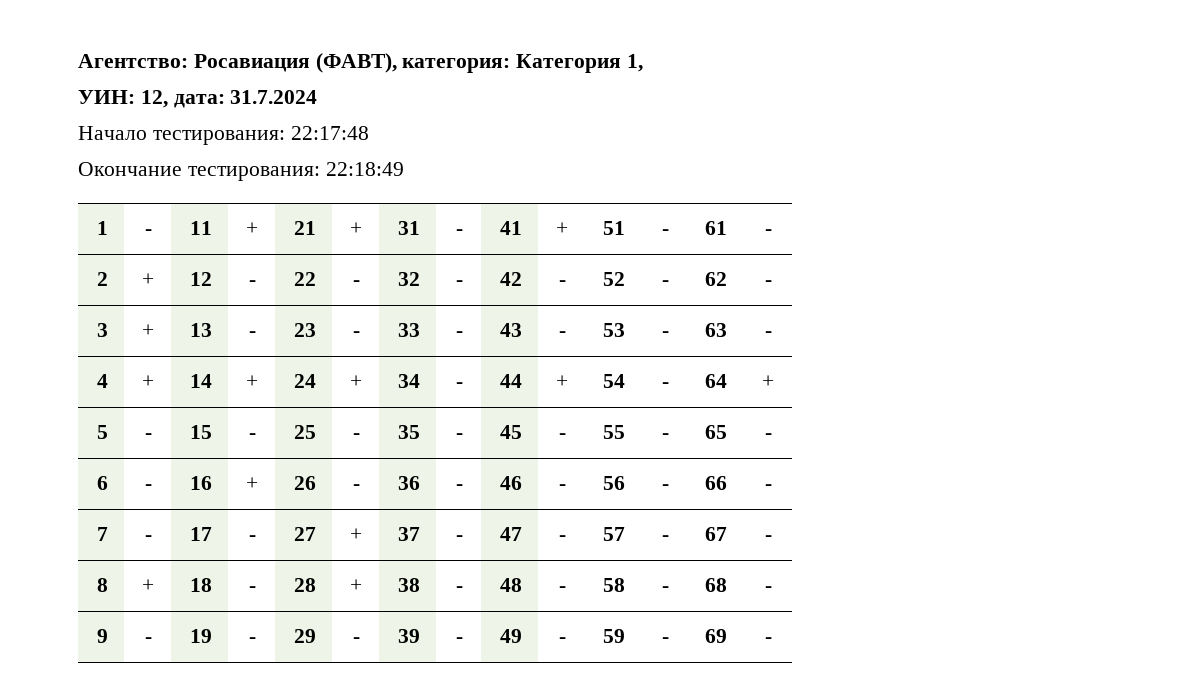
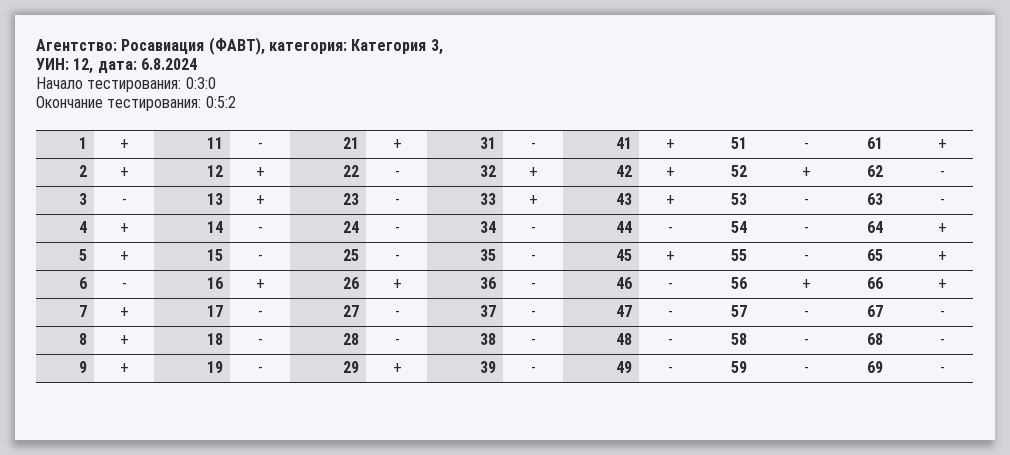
- Агентство: Росавиация (ФАВТ), категория: Категория 1,
+ Агентство: Росавиация (ФАВТ), категория: Категория 3,
- УИН: 12, дата: 31.7.2024
+ УИН: 12, дата: 6.8.2024
- Начало тестирования: 22:17:48
+ Начало тестирования: 0:3:0
- Окончание тестирования: 22:18:49
+ Окончание тестирования: 0:5:2
- 1 | - | 11 | + | 21 | + | 31 | - | 41 | + | 51 | - | 61 | -
+ 1 | + | 11 | - | 21 | + | 31 | - | 41 | + | 51 | - | 61 | +
- 2 | + | 12 | - | 22 | - | 32 | - | 42 | - | 52 | - | 62 | -
+ 2 | + | 12 | + | 22 | - | 32 | + | 42 | + | 52 | + | 62 | -
- 3 | + | 13 | - | 23 | - | 33 | - | 43 | - | 53 | - | 63 | -
+ 3 | - | 13 | + | 23 | - | 33 | + | 43 | + | 53 | - | 63 | -
- 4 | + | 14 | + | 24 | + | 34 | - | 44 | + | 54 | - | 64 | +
+ 4 | + | 14 | - | 24 | - | 34 | - | 44 | - | 54 | - | 64 | +
- 5 | - | 15 | - | 25 | - | 35 | - | 45 | - | 55 | - | 65 | -
+ 5 | + | 15 | - | 25 | - | 35 | - | 45 | + | 55 | - | 65 | +
- 6 | - | 16 | + | 26 | - | 36 | - | 46 | - | 56 | - | 66 | -
+ 6 | - | 16 | + | 26 | + | 36 | - | 46 | - | 56 | + | 66 | +
- 7 | - | 17 | - | 27 | + | 37 | - | 47 | - | 57 | - | 67 | -
+ 7 | + | 17 | - | 27 | - | 37 | - | 47 | - | 57 | - | 67 | -
- 8 | + | 18 | - | 28 | + | 38 | - | 48 | - | 58 | - | 68 | -
+ 8 | + | 18 | - | 28 | - | 38 | - | 48 | - | 58 | - | 68 | -
- 9 | - | 19 | - | 29 | - | 39 | - | 49 | - | 59 | - | 69 | -
+ 9 | + | 19 | - | 29 | + | 39 | - | 49 | - | 59 | - | 69 | -

